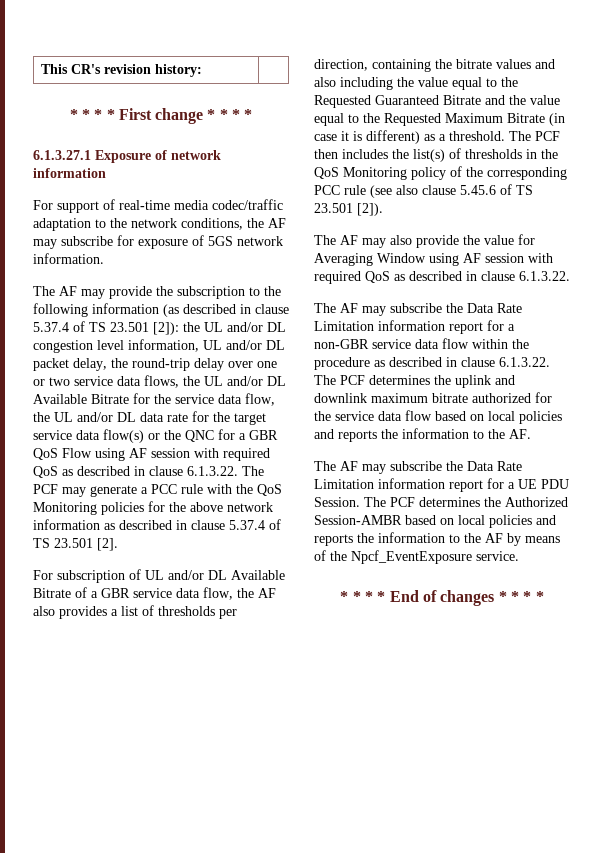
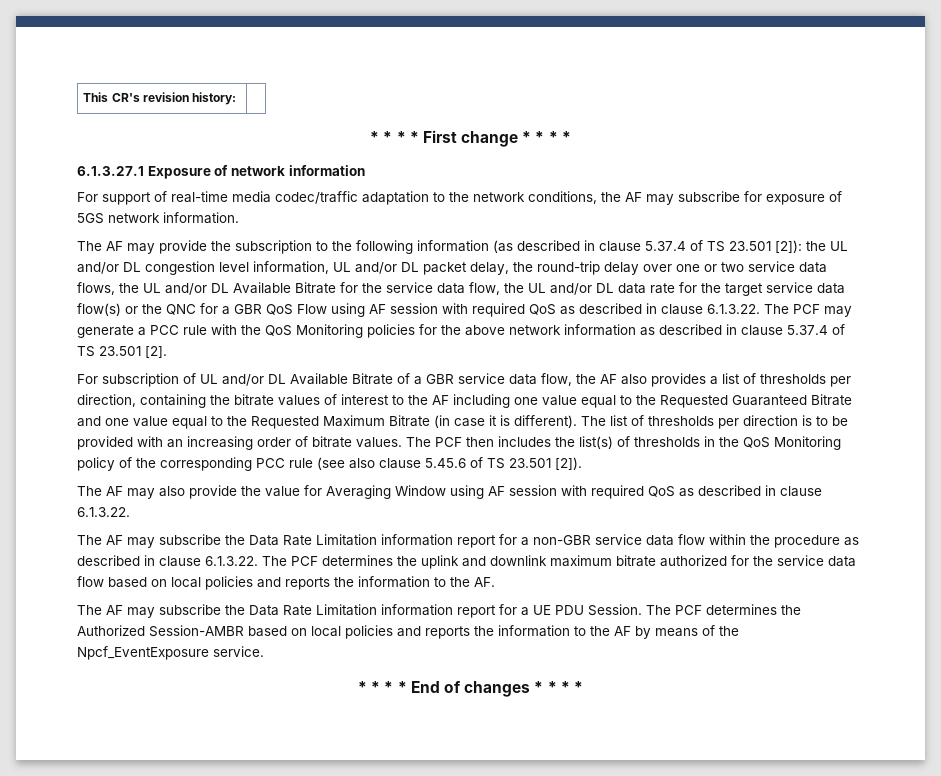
- For subscription of UL and/or DL Available Bitrate of a GBR service data flow, the AF also provides a list of thresholds per direction, containing the bitrate values and also including the value equal to the Requested Guaranteed Bitrate and the value equal to the Requested Maximum Bitrate (in case it is different) as a threshold.
+ For subscription of UL and/or DL Available Bitrate of a GBR service data flow, the AF also provides a list of thresholds per direction, containing the bitrate values of interest to the AF including one value equal to the Requested Guaranteed Bitrate and one value equal to the Requested Maximum Bitrate (in case it is different). The list of thresholds per direction is to be provided with an increasing order of bitrate values.

